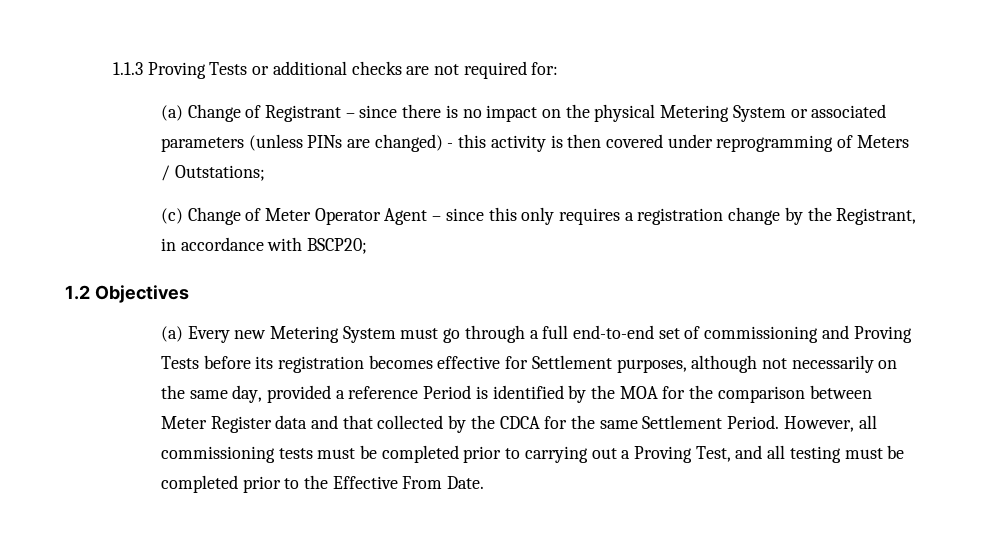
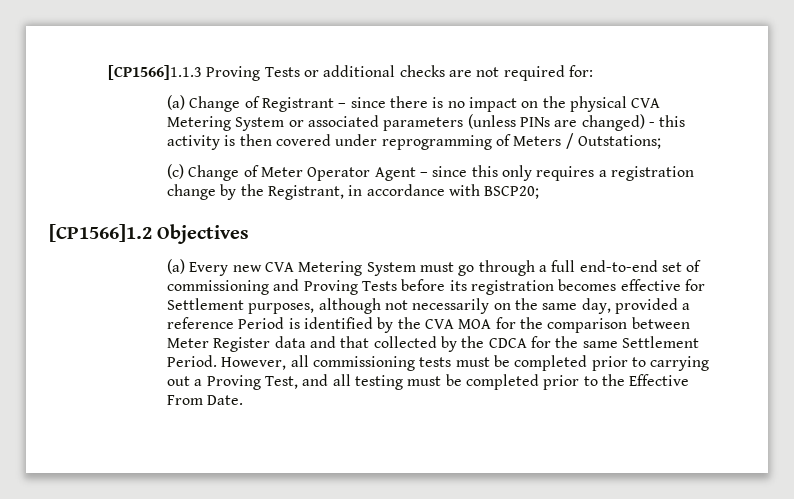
- 1.1.3 Proving Tests or additional checks are not required for:
+ [CP1566]1.1.3 Proving Tests or additional checks are not required for:
- (a) Change of Registrant – since there is no impact on the physical Metering System or associated parameters (unless PINs are changed) - this activity is then covered under reprogramming of Meters / Outstations;
+ (a) Change of Registrant – since there is no impact on the physical CVA Metering System or associated parameters (unless PINs are changed) - this activity is then covered under reprogramming of Meters / Outstations;
- 1.2 Objectives
+ [CP1566]1.2 Objectives
- (a) Every new Metering System must go through a full end-to-end set of commissioning and Proving Tests before its registration becomes effective for Settlement purposes, although not necessarily on the same day, provided a reference Period is identified by the MOA for the comparison between Meter Register data and that collected by the CDCA for the same Settlement Period.
+ (a) Every new CVA Metering System must go through a full end-to-end set of commissioning and Proving Tests before its registration becomes effective for Settlement purposes, although not necessarily on the same day, provided a reference Period is identified by the CVA MOA for the comparison between Meter Register data and that collected by the CDCA for the same Settlement Period.

